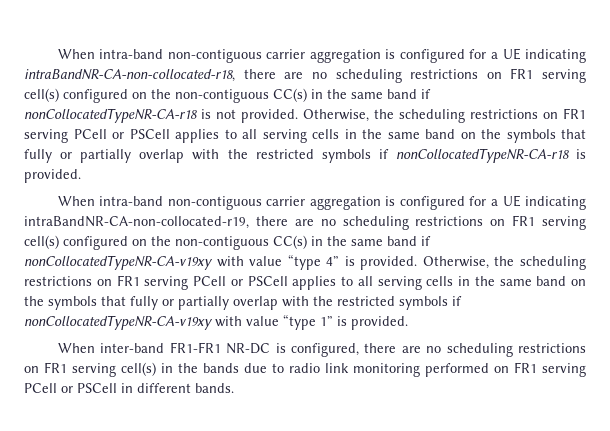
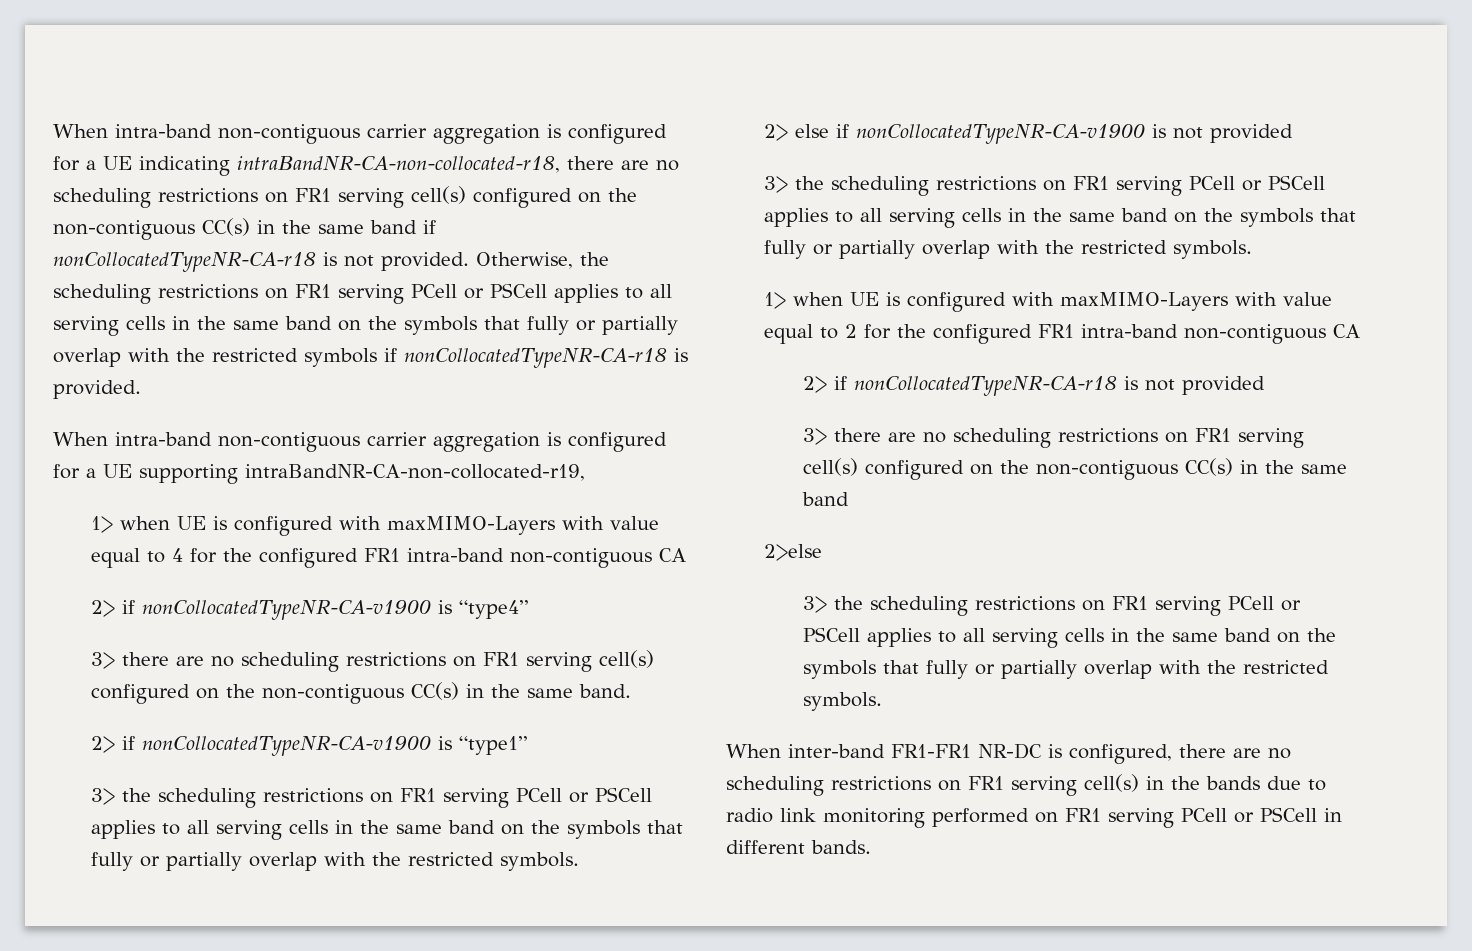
- When intra-band non-contiguous carrier aggregation is configured for a UE indicating intraBandNR-CA-non-collocated-r19, there are no scheduling restrictions on FR1 serving cell(s) configured on the non-contiguous CC(s) in the same band if nonCollocatedTypeNR-CA-v19xy with value “type 4” is provided. Otherwise, the scheduling restrictions on FR1 serving PCell or PSCell applies to all serving cells in the same band on the symbols that fully or partially overlap with the restricted symbols if nonCollocatedTypeNR-CA-v19xy with value “type 1” is provided.
+ When intra-band non-contiguous carrier aggregation is configured for a UE supporting intraBandNR-CA-non-collocated-r19,
+ 1> when UE is configured with maxMIMO-Layers with value equal to 4 for the configured FR1 intra-band non-contiguous CA
+ 2> if nonCollocatedTypeNR-CA-v1900 is “type4”
+ 3> there are no scheduling restrictions on FR1 serving cell(s) configured on the non-contiguous CC(s) in the same band.
+ 2> if nonCollocatedTypeNR-CA-v1900 is “type1”
+ 3> the scheduling restrictions on FR1 serving PCell or PSCell applies to all serving cells in the same band on the symbols that fully or partially overlap with the restricted symbols.
+ 2> else if nonCollocatedTypeNR-CA-v1900 is not provided
+ 3> the scheduling restrictions on FR1 serving PCell or PSCell applies to all serving cells in the same band on the symbols that fully or partially overlap with the restricted symbols.
+ 1> when UE is configured with maxMIMO-Layers with value equal to 2 for the configured FR1 intra-band non-contiguous CA
+ 2> if nonCollocatedTypeNR-CA-r18 is not provided
+ 3> there are no scheduling restrictions on FR1 serving cell(s) configured on the non-contiguous CC(s) in the same band
+ 2>else
+ 3> the scheduling restrictions on FR1 serving PCell or PSCell applies to all serving cells in the same band on the symbols that fully or partially overlap with the restricted symbols.

